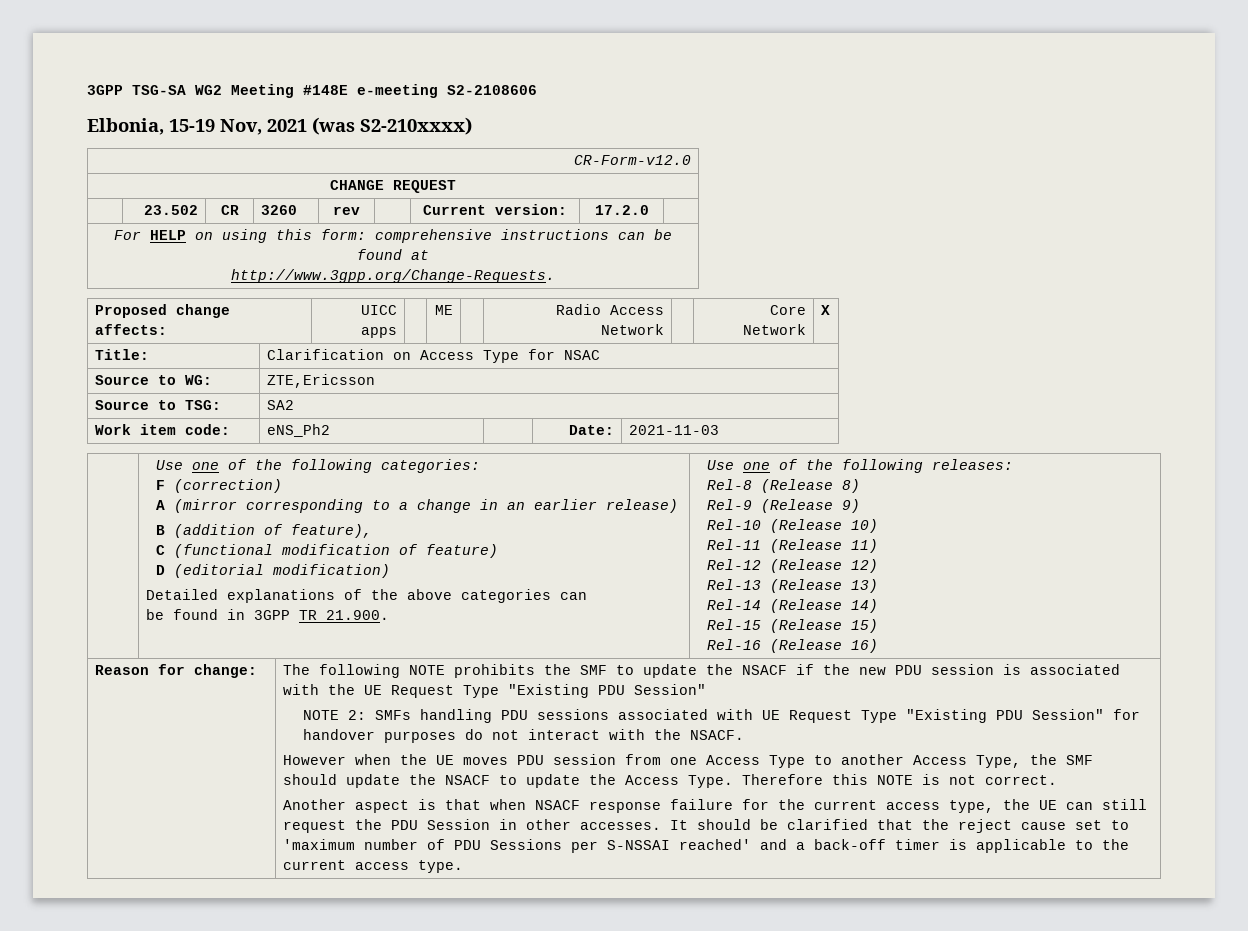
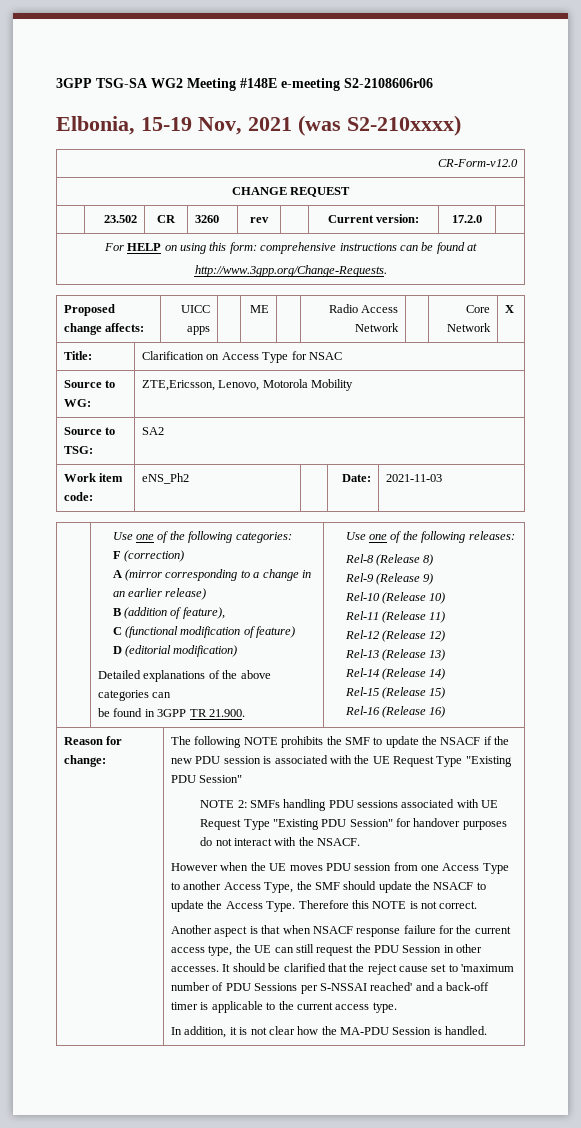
- 3GPP TSG-SA WG2 Meeting #148E e-meeting S2-2108606
+ 3GPP TSG-SA WG2 Meeting #148E e-meeting S2-2108606r06
- Source to WG: | ZTE,Ericsson
+ Source to WG: | ZTE,Ericsson, Lenovo, Motorola Mobility
+ In addition, it is not clear how the MA-PDU Session is handled.

